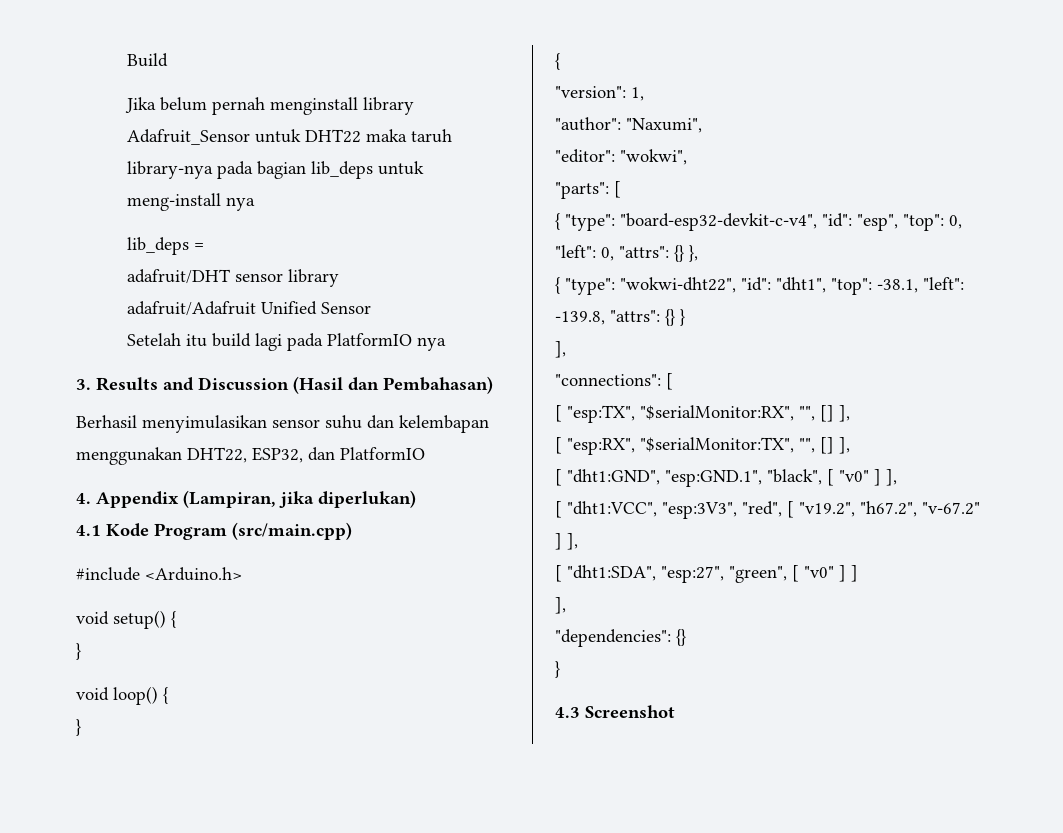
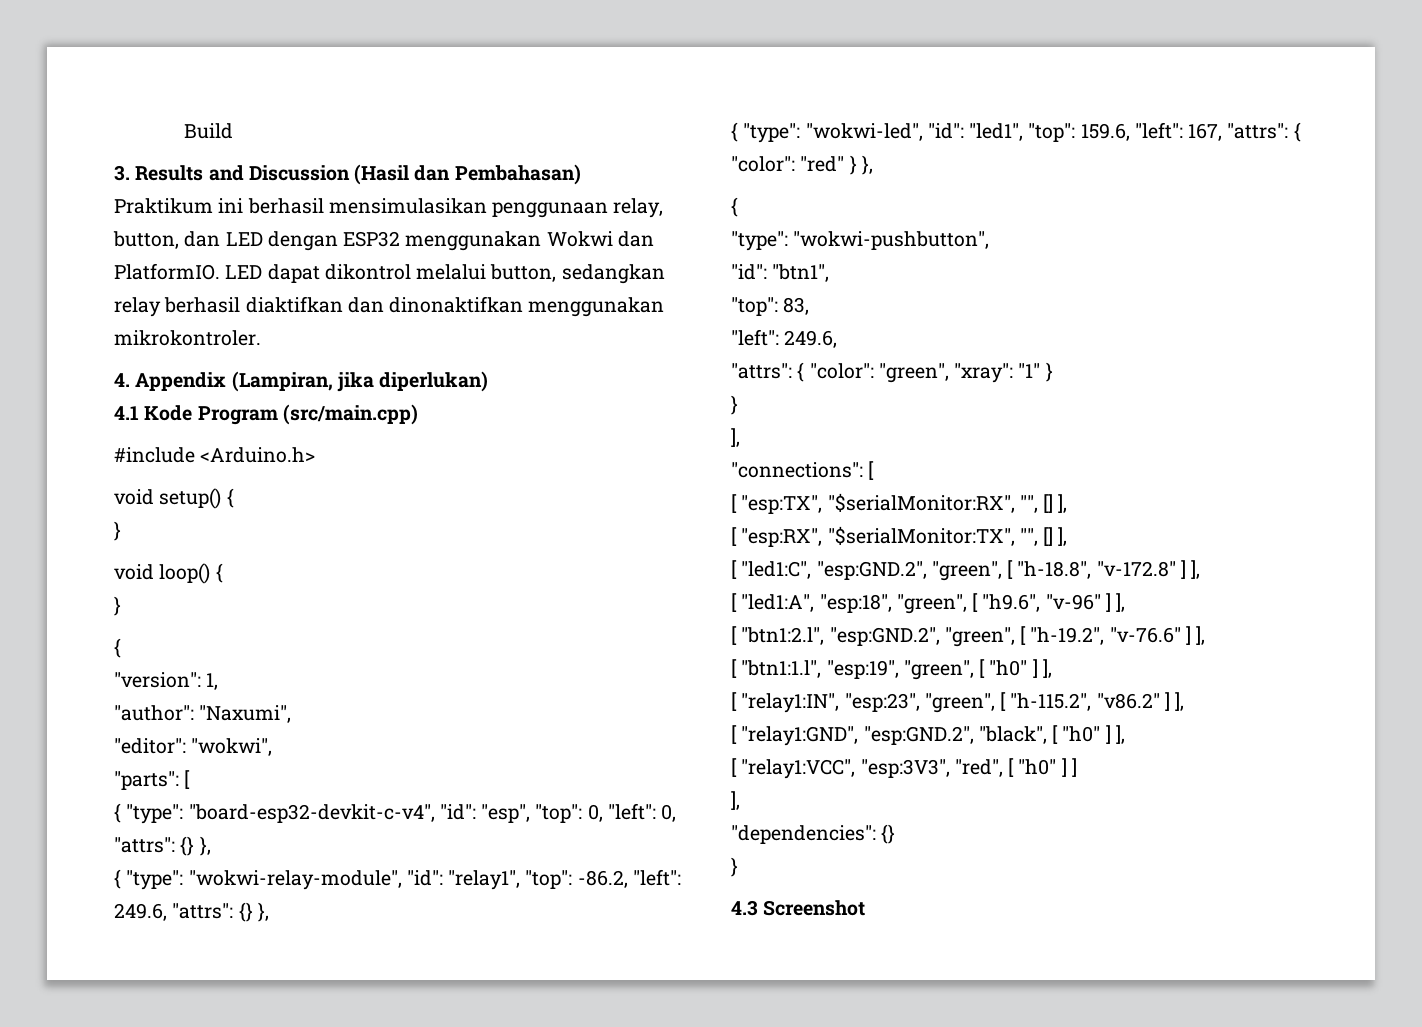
- Jika belum pernah menginstall library Adafruit_Sensor untuk DHT22 maka taruh library-nya pada bagian lib_deps untuk meng-install nya
- lib_deps =
- adafruit/DHT sensor library
- adafruit/Adafruit Unified Sensor
- Setelah itu build lagi pada PlatformIO nya
- Berhasil menyimulasikan sensor suhu dan kelembapan menggunakan DHT22, ESP32, dan PlatformIO
+ Praktikum ini berhasil mensimulasikan penggunaan relay, button, dan LED dengan ESP32 menggunakan Wokwi dan PlatformIO. LED dapat dikontrol melalui button, sedangkan relay berhasil diaktifkan dan dinonaktifkan menggunakan mikrokontroler.
- { "type": "wokwi-dht22", "id": "dht1", "top": -38.1, "left": -139.8, "attrs": {} }
+ { "type": "wokwi-relay-module", "id": "relay1", "top": -86.2, "left": 249.6, "attrs": {} },
+ { "type": "wokwi-led", "id": "led1", "top": 159.6, "left": 167, "attrs": { "color": "red" } },
+ {
+ "type": "wokwi-pushbutton",
+ "id": "btn1",
+ "top": 83,
+ "left": 249.6,
+ "attrs": { "color": "green", "xray": "1" }
+ }
- [ "dht1:GND", "esp:GND.1", "black", [ "v0" ] ],
- [ "dht1:VCC", "esp:3V3", "red", [ "v19.2", "h67.2", "v-67.2" ] ],
- [ "dht1:SDA", "esp:27", "green", [ "v0" ] ]
+ [ "led1:C", "esp:GND.2", "green", [ "h-18.8", "v-172.8" ] ],
+ [ "led1:A", "esp:18", "green", [ "h9.6", "v-96" ] ],
+ [ "btn1:2.l", "esp:GND.2", "green", [ "h-19.2", "v-76.6" ] ],
+ [ "btn1:1.l", "esp:19", "green", [ "h0" ] ],
+ [ "relay1:IN", "esp:23", "green", [ "h-115.2", "v86.2" ] ],
+ [ "relay1:GND", "esp:GND.2", "black", [ "h0" ] ],
+ [ "relay1:VCC", "esp:3V3", "red", [ "h0" ] ]

